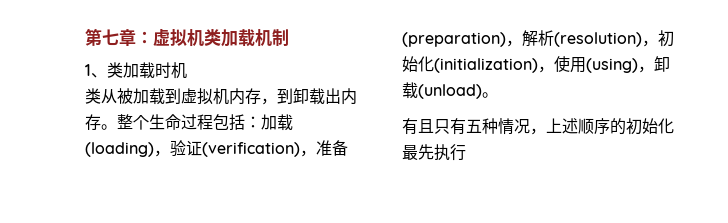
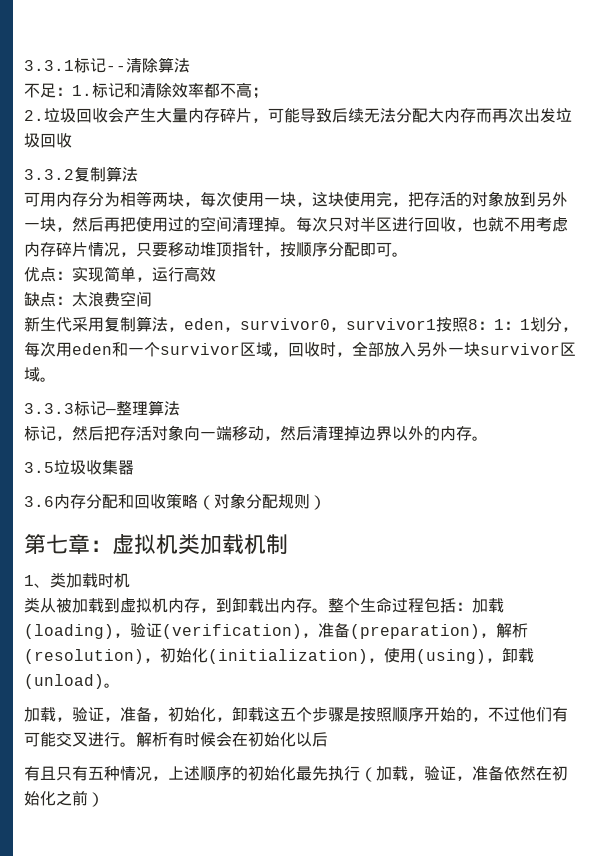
+ 3.3.1标记--清除算法
+ 不足：1.标记和清除效率都不高；
+ 2.垃圾回收会产生大量内存碎片，可能导致后续无法分配大内存而再次出发垃圾回收
+ 3.3.2复制算法
+ 可用内存分为相等两块，每次使用一块，这块使用完，把存活的对象放到另外一块，然后再把使用过的空间清理掉。每次只对半区进行回收，也就不用考虑内存碎片情况，只要移动堆顶指针，按顺序分配即可。
+ 优点：实现简单，运行高效
+ 缺点：太浪费空间
+ 新生代采用复制算法，eden，survivor0，survivor1按照8：1：1划分，每次用eden和一个survivor区域，回收时，全部放入另外一块survivor区域。
+ 3.3.3标记—整理算法
+ 标记，然后把存活对象向一端移动，然后清理掉边界以外的内存。
+ 3.5垃圾收集器
+ 3.6内存分配和回收策略（对象分配规则）
+ 加载，验证，准备，初始化，卸载这五个步骤是按照顺序开始的，不过他们有可能交叉进行。解析有时候会在初始化以后
- 有且只有五种情况，上述顺序的初始化最先执行
+ 有且只有五种情况，上述顺序的初始化最先执行（加载，验证，准备依然在初始化之前）

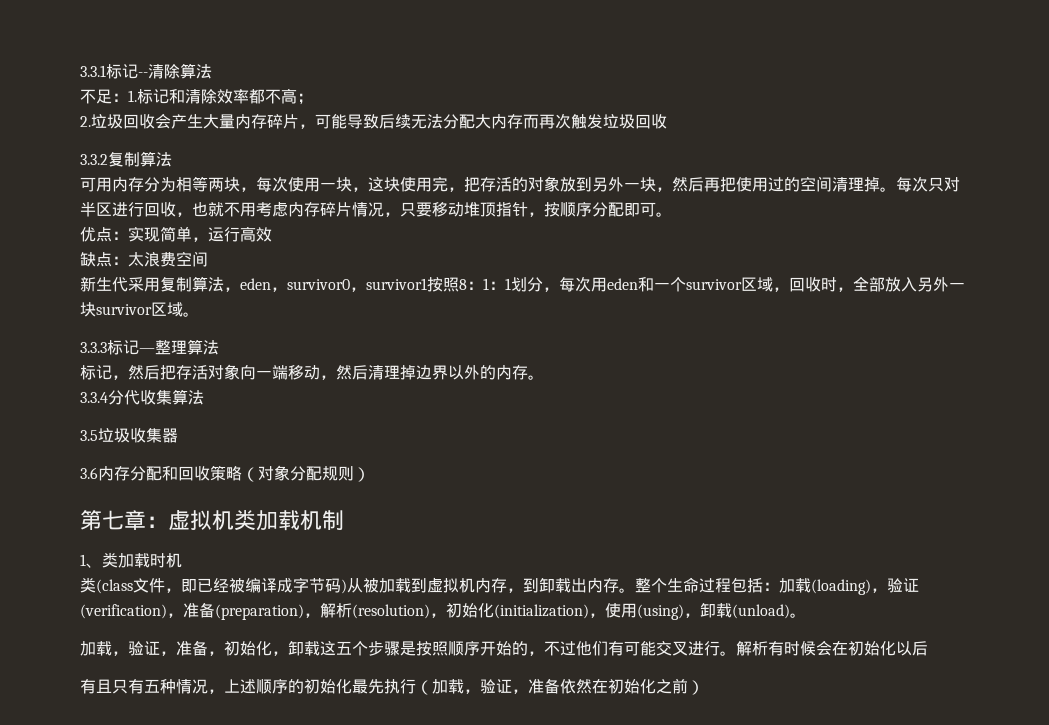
- 2.垃圾回收会产生大量内存碎片，可能导致后续无法分配大内存而再次出发垃圾回收
+ 2.垃圾回收会产生大量内存碎片，可能导致后续无法分配大内存而再次触发垃圾回收
+ 3.3.4分代收集算法
- 类从被加载到虚拟机内存，到卸载出内存。
+ 类(class文件，即已经被编译成字节码)从被加载到虚拟机内存，到卸载出内存。

